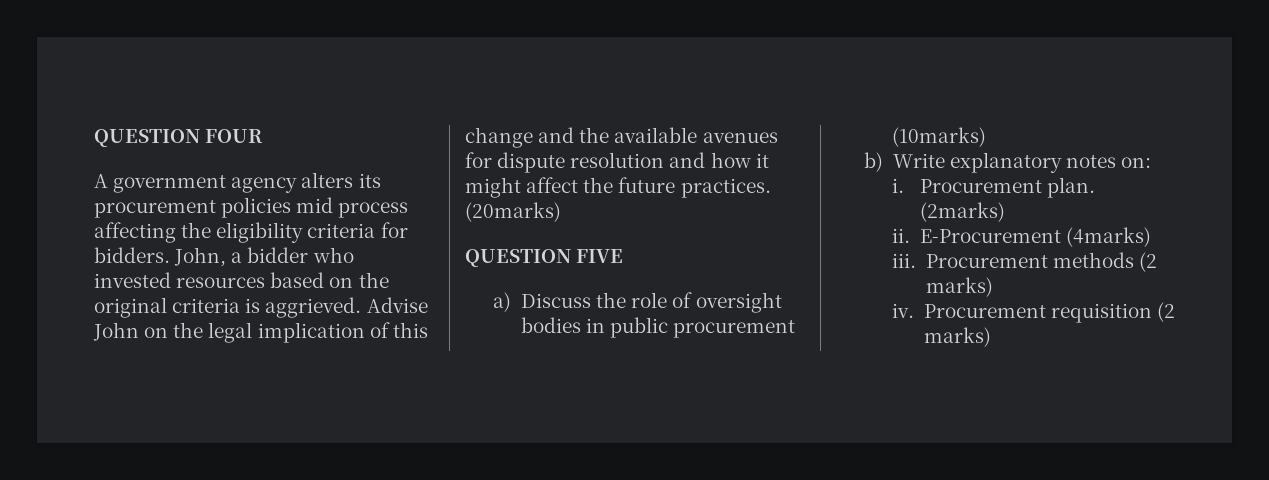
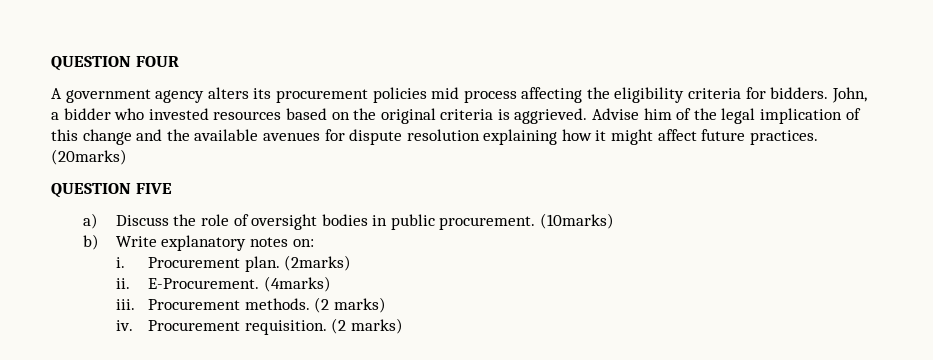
- Advise John on the legal implication of this change and the available avenues for dispute resolution and how it might affect the future practices.
+ Advise him of the legal implication of this change and the available avenues for dispute resolution explaining how it might affect future practices.
- a) Discuss the role of oversight bodies in public procurement (10marks)
+ a) Discuss the role of oversight bodies in public procurement. (10marks)
- E-Procurement (4marks)
+ E-Procurement. (4marks)
- Procurement methods (2 marks)
+ Procurement methods. (2 marks)
- Procurement requisition (2 marks)
+ Procurement requisition. (2 marks)

